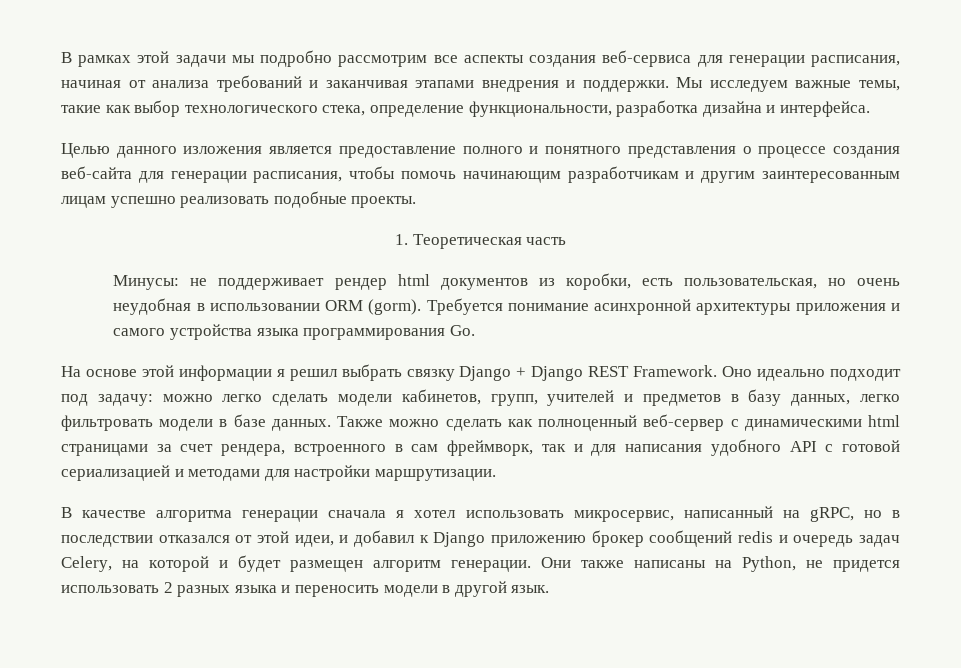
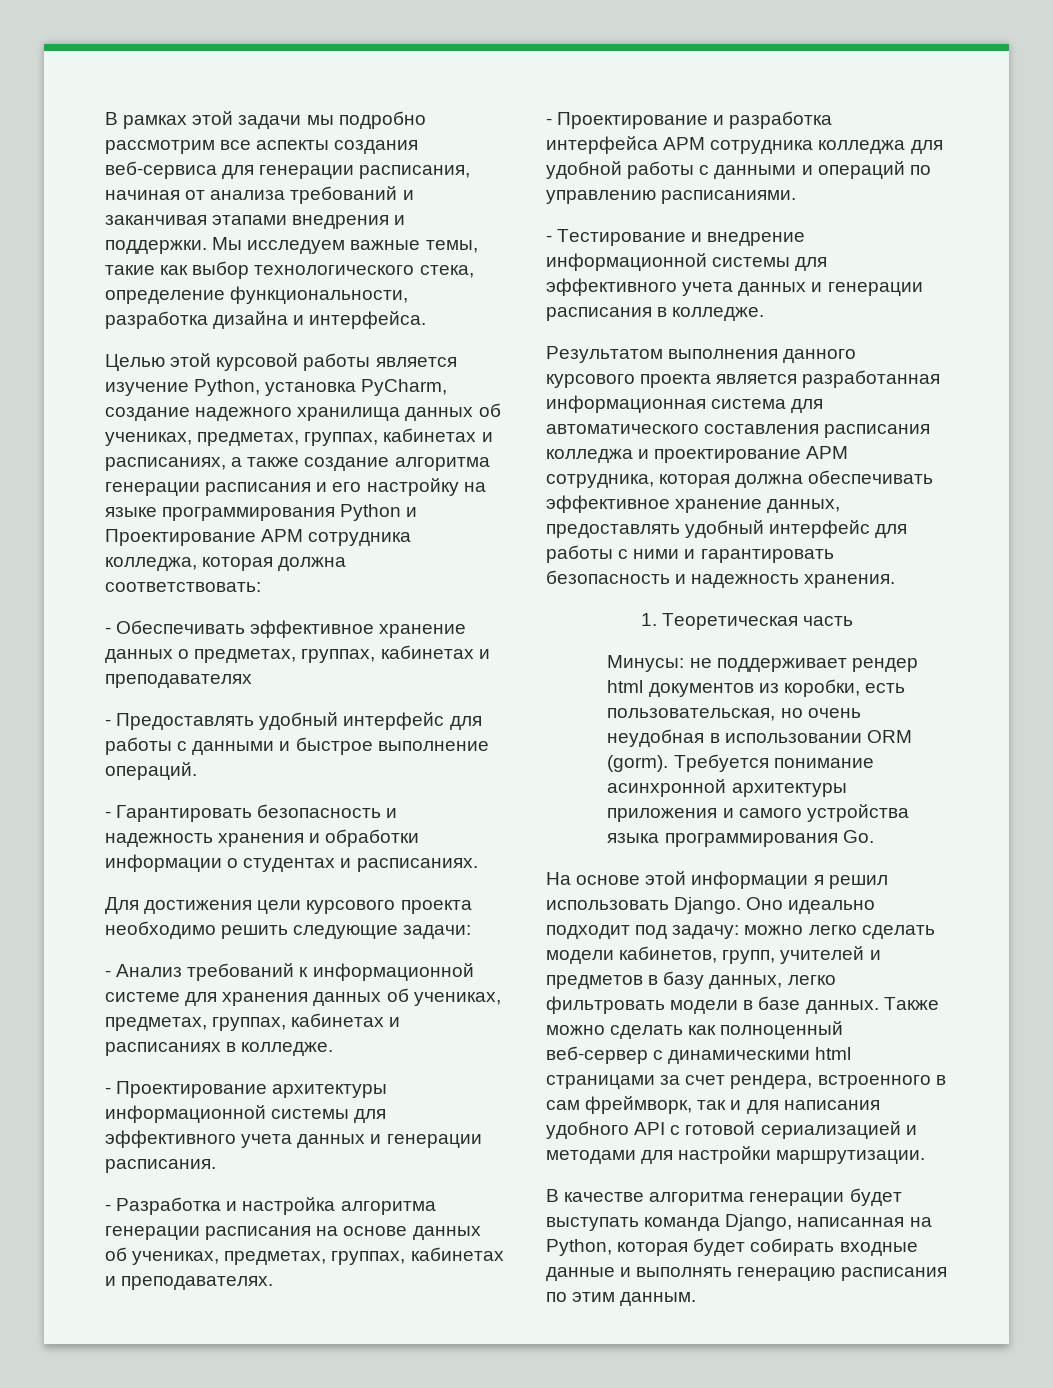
- Целью данного изложения является предоставление полного и понятного представления о процессе создания веб-сайта для генерации расписания, чтобы помочь начинающим разработчикам и другим заинтересованным лицам успешно реализовать подобные проекты.
+ Целью этой курсовой работы является изучение Python, установка PyCharm, создание надежного хранилища данных об учениках, предметах, группах, кабинетах и расписаниях, а также создание алгоритма генерации расписания и его настройку на языке программирования Python и Проектирование АРМ сотрудника колледжа, которая должна соответствовать:
+ - Обеспечивать эффективное хранение данных о предметах, группах, кабинетах и преподавателях
+ - Предоставлять удобный интерфейс для работы с данными и быстрое выполнение операций.
+ - Гарантировать безопасность и надежность хранения и обработки информации о студентах и расписаниях.
+ Для достижения цели курсового проекта необходимо решить следующие задачи:
+ - Анализ требований к информационной системе для хранения данных об учениках, предметах, группах, кабинетах и расписаниях в колледже.
+ - Проектирование архитектуры информационной системы для эффективного учета данных и генерации расписания.
+ - Разработка и настройка алгоритма генерации расписания на основе данных об учениках, предметах, группах, кабинетах и преподавателях.
+ - Проектирование и разработка интерфейса АРМ сотрудника колледжа для удобной работы с данными и операций по управлению расписаниями.
+ - Тестирование и внедрение информационной системы для эффективного учета данных и генерации расписания в колледже.
+ Результатом выполнения данного курсового проекта является разработанная информационная система для автоматического составления расписания колледжа и проектирование АРМ сотрудника, которая должна обеспечивать эффективное хранение данных, предоставлять удобный интерфейс для работы с ними и гарантировать безопасность и надежность хранения.
- На основе этой информации я решил выбрать связку Django + Django REST Framework.
+ На основе этой информации я решил использовать Django.
- В качестве алгоритма генерации сначала я хотел использовать микросервис, написанный на gRPC, но в последствии отказался от этой идеи, и добавил к Django приложению брокер сообщений redis и очередь задач Celery, на которой и будет размещен алгоритм генерации. Они также написаны на Python, не придется использовать 2 разных языка и переносить модели в другой язык.
+ В качестве алгоритма генерации будет выступать команда Django, написанная на Python, которая будет собирать входные данные и выполнять генерацию расписания по этим данным.

